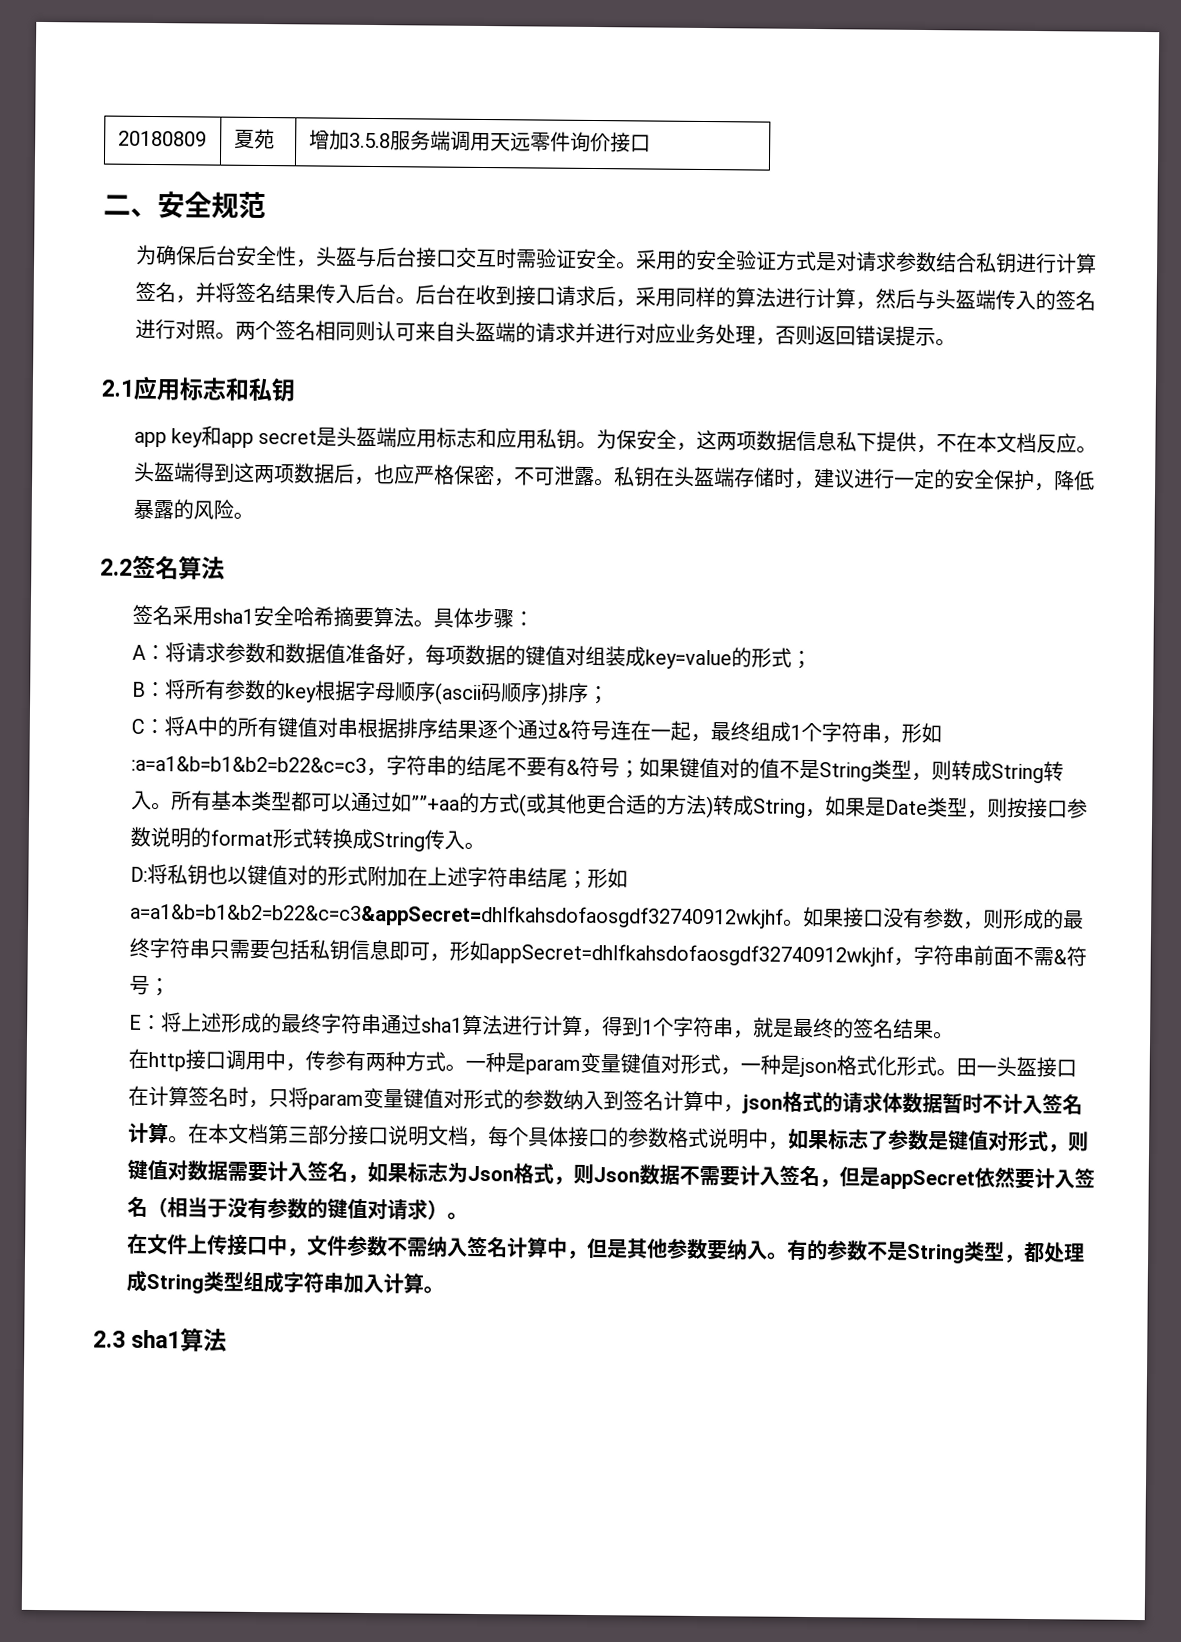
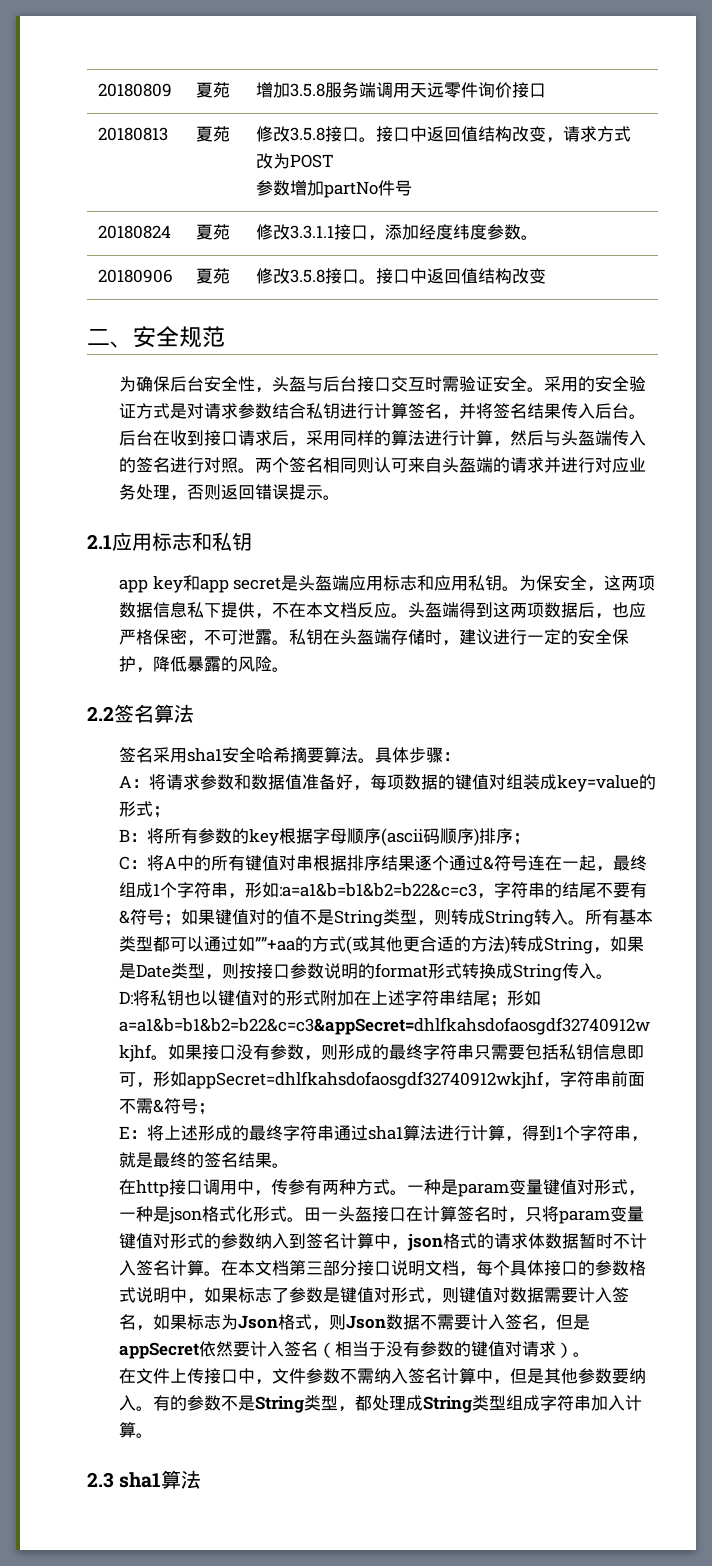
+ 20180813 | 夏苑 | 修改3.5.8接口。接口中返回值结构改变，请求方式改为POST
+ 参数增加partNo件号
+ 20180824 | 夏苑 | 修改3.3.1.1接口，添加经度纬度参数。
+ 20180906 | 夏苑 | 修改3.5.8接口。接口中返回值结构改变

